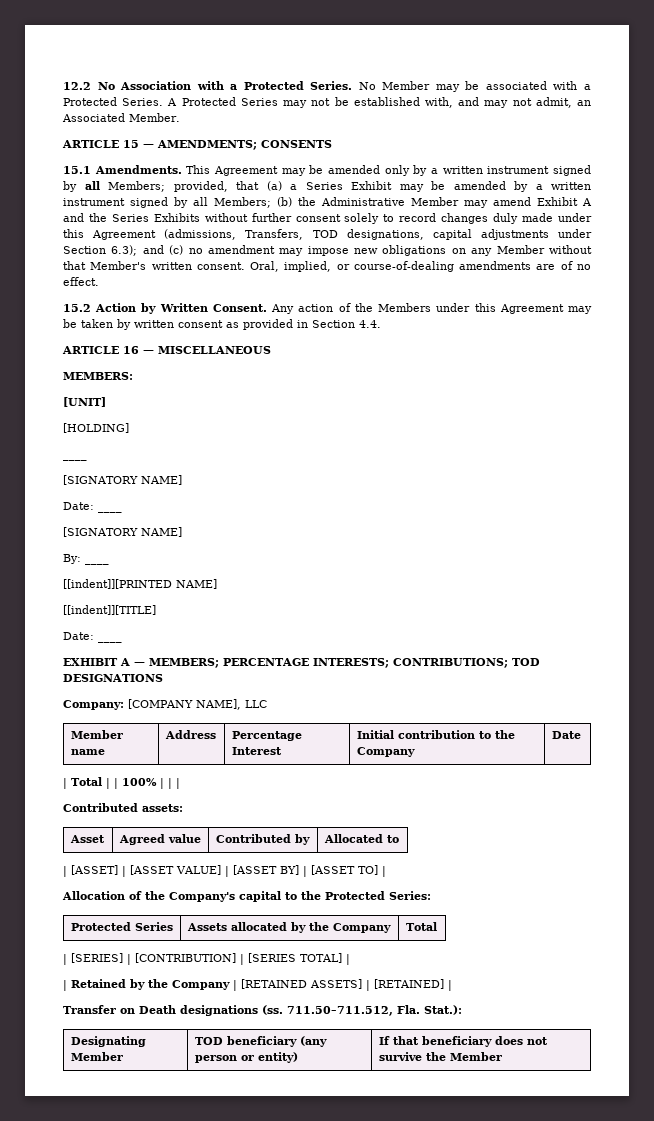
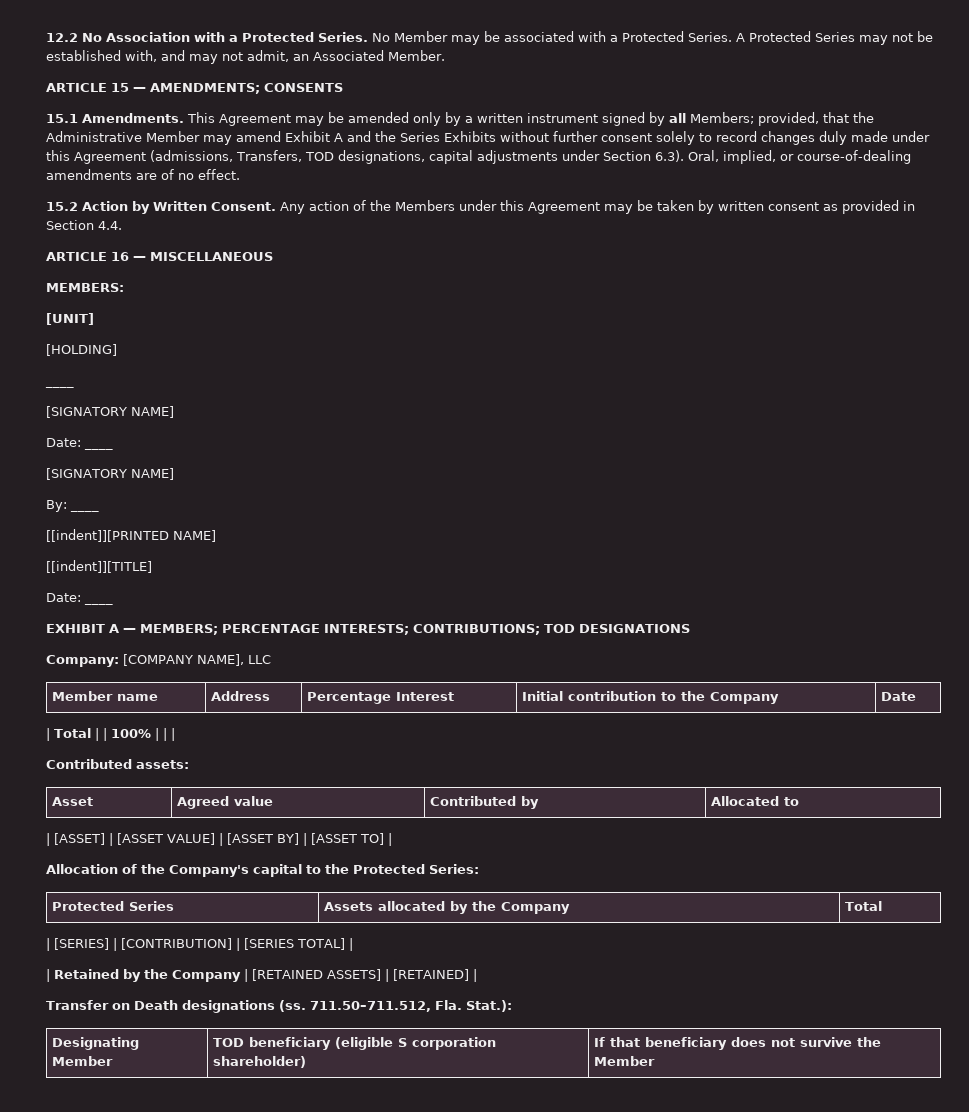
- This Agreement may be amended only by a written instrument signed by all Members; provided, that (a) a Series Exhibit may be amended by a written instrument signed by all Members; (b) the Administrative Member may amend Exhibit A and the Series Exhibits without further consent solely to record changes duly made under this Agreement (admissions, Transfers, TOD designations, capital adjustments under Section 6.3); and (c) no amendment may impose new obligations on any Member without that Member's written consent. Oral, implied, or course-of-dealing amendments are of no effect.
+ This Agreement may be amended only by a written instrument signed by all Members; provided, that the Administrative Member may amend Exhibit A and the Series Exhibits without further consent solely to record changes duly made under this Agreement (admissions, Transfers, TOD designations, capital adjustments under Section 6.3). Oral, implied, or course-of-dealing amendments are of no effect.
- Designating Member | TOD beneficiary (any person or entity) | If that beneficiary does not survive the Member
+ Designating Member | TOD beneficiary (eligible S corporation shareholder) | If that beneficiary does not survive the Member

